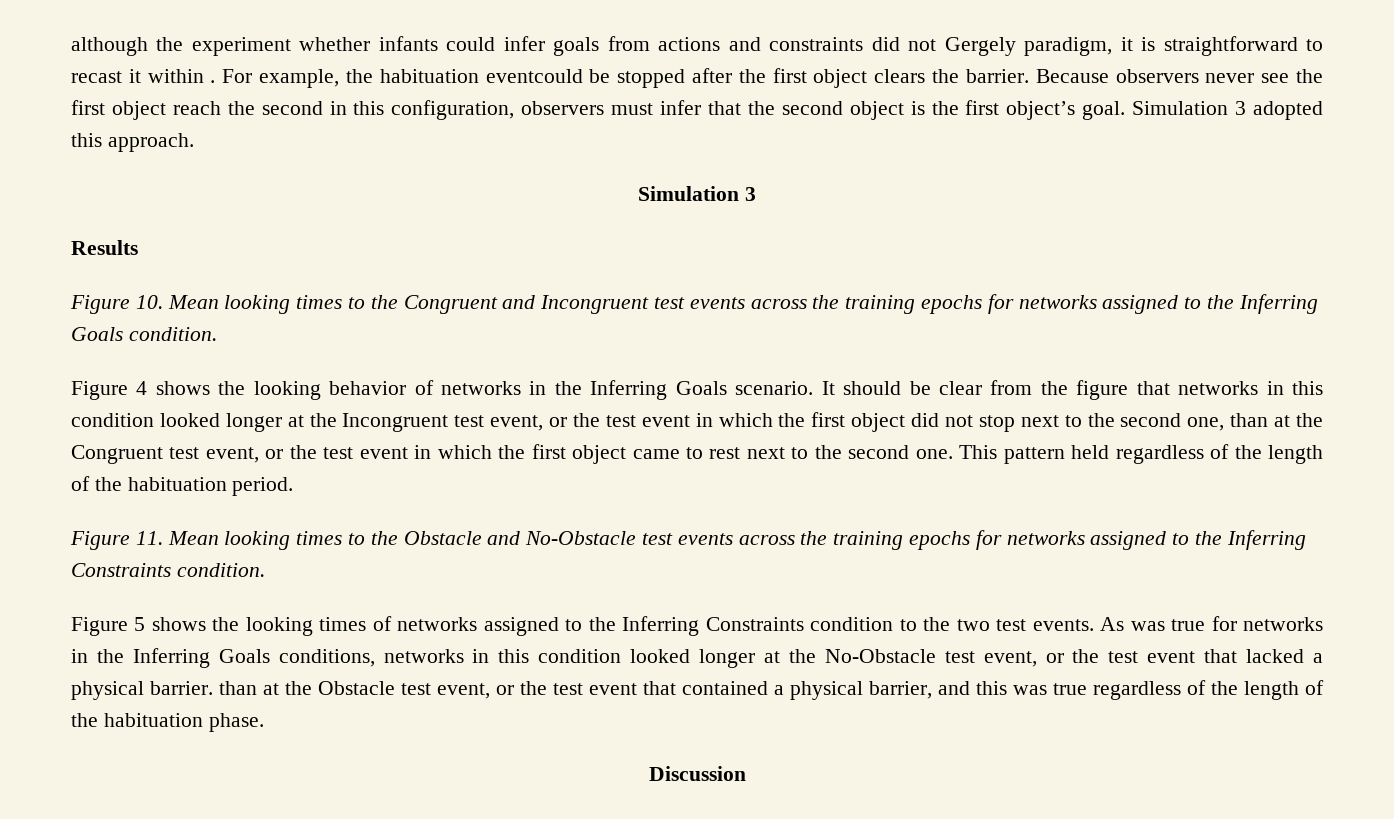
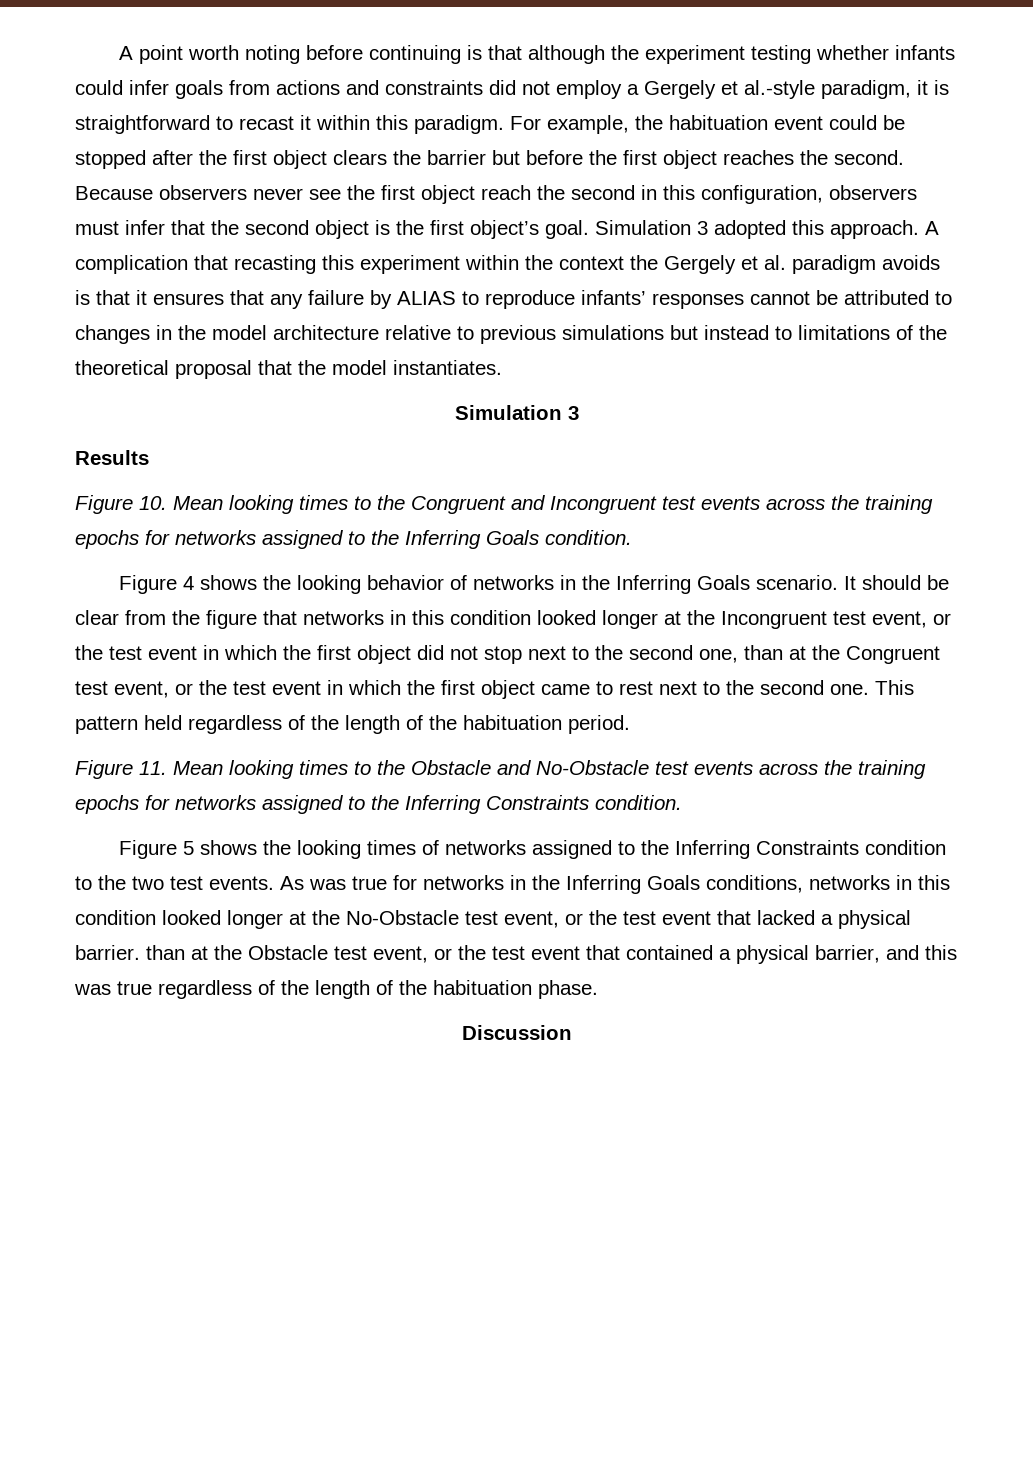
- although the experiment whether infants could infer goals from actions and constraints did not Gergely paradigm, it is straightforward to recast it within .
+ A point worth noting before continuing is that although the experiment testing whether infants could infer goals from actions and constraints did not employ a Gergely et al.-style paradigm, it is straightforward to recast it within this paradigm.
- For example, the habituation eventcould be stopped after the first object clears the barrier.
+ For example, the habituation event could be stopped after the first object clears the barrier but before the first object reaches the second.
+ A complication that recasting this experiment within the context the Gergely et al. paradigm avoids is that it ensures that any failure by ALIAS to reproduce infants’ responses cannot be attributed to changes in the model architecture relative to previous simulations but instead to limitations of the theoretical proposal that the model instantiates.

